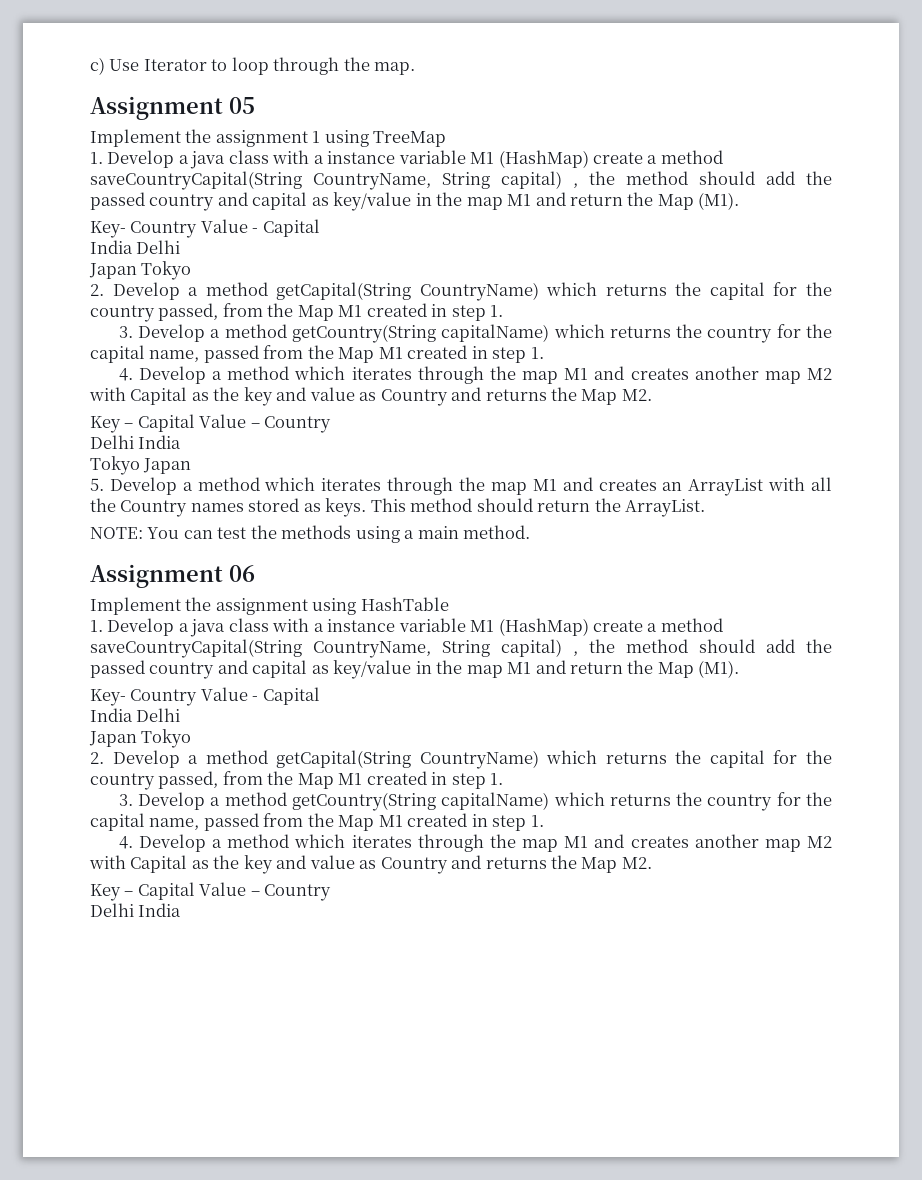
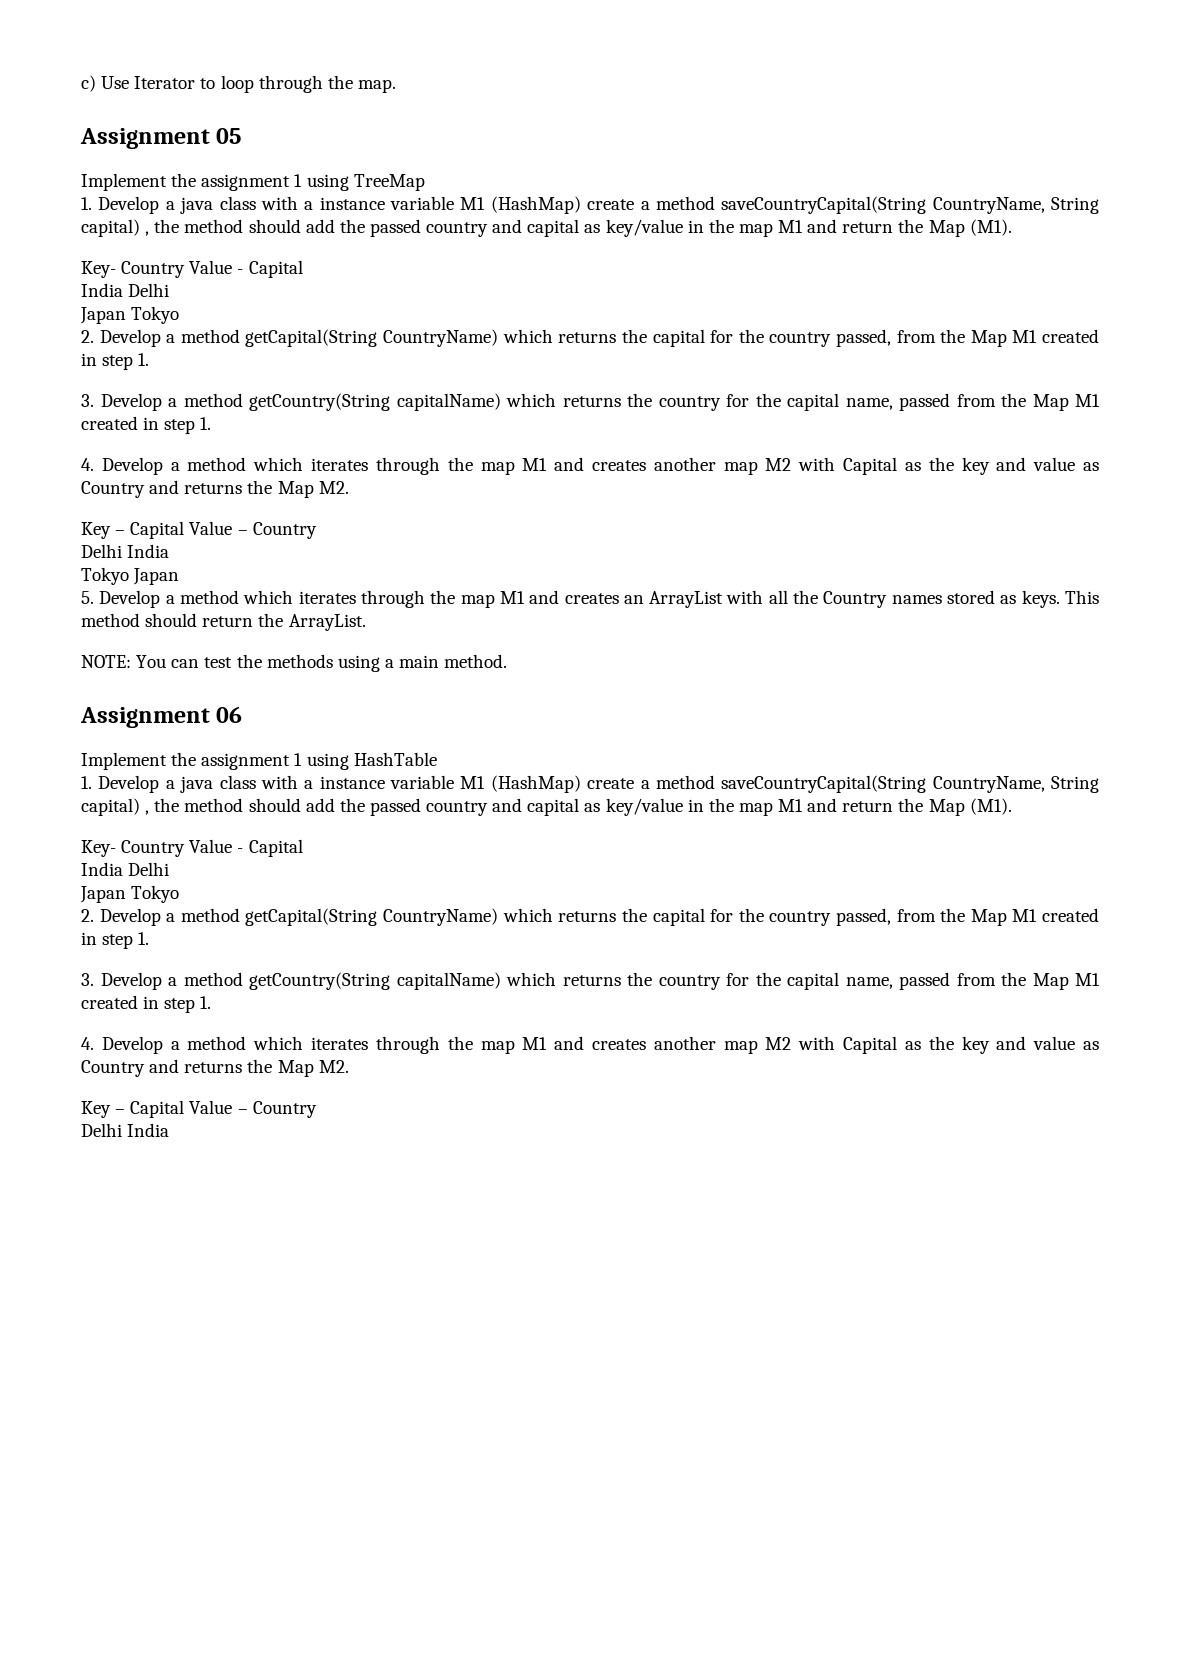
- Implement the assignment using HashTable
+ Implement the assignment 1 using HashTable

